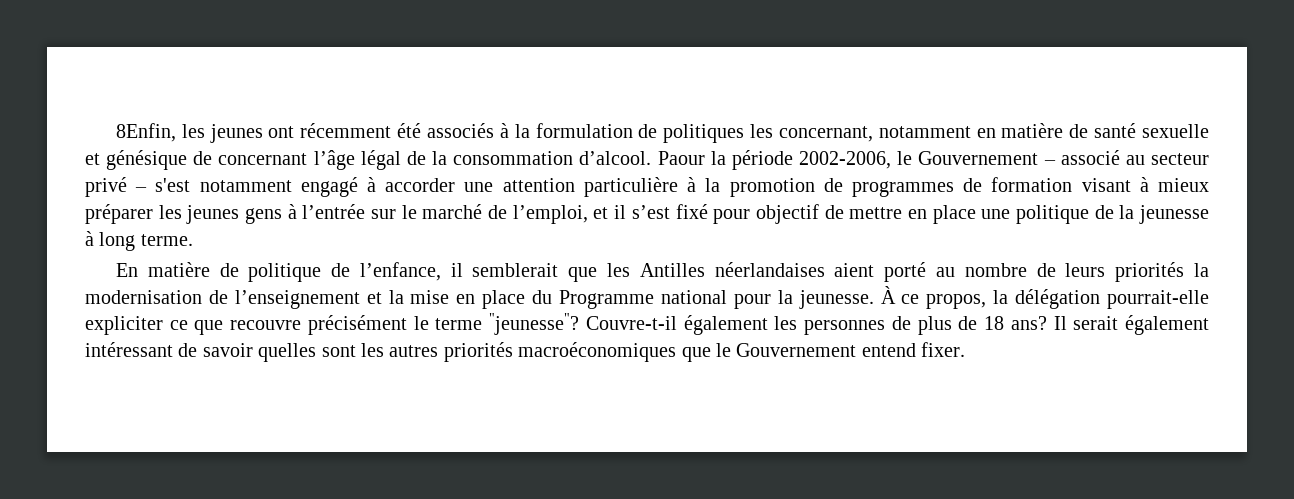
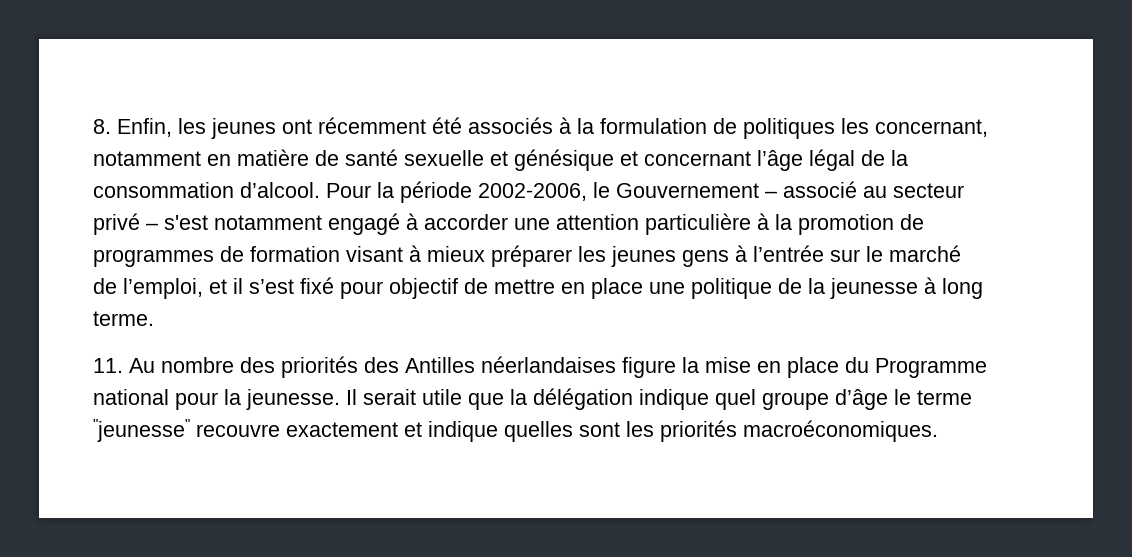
- 8Enfin, les jeunes ont récemment été associés à la formulation de politiques les concernant, notamment en matière de santé sexuelle et génésique de concernant l’âge légal de la consommation d’alcool.
+ 8. Enfin, les jeunes ont récemment été associés à la formulation de politiques les concernant, notamment en matière de santé sexuelle et génésique et concernant l’âge légal de la consommation d’alcool.
- Paour la période 2002-2006, le Gouvernement – associé au secteur privé – s'est notamment engagé à accorder une attention particulière à la promotion de programmes de formation visant à mieux préparer les jeunes gens à l’entrée sur le marché de l’emploi, et il s’est fixé pour objectif de mettre en place une politique de la jeunesse à long terme.
+ Pour la période 2002-2006, le Gouvernement – associé au secteur privé – s'est notamment engagé à accorder une attention particulière à la promotion de programmes de formation visant à mieux préparer les jeunes gens à l’entrée sur le marché de l’emploi, et il s’est fixé pour objectif de mettre en place une politique de la jeunesse à long terme.
- En matière de politique de l’enfance, il semblerait que les Antilles néerlandaises aient porté au nombre de leurs priorités la modernisation de l’enseignement et la mise en place du Programme national pour la jeunesse.
+ 11. Au nombre des priorités des Antilles néerlandaises figure la mise en place du Programme national pour la jeunesse.
- À ce propos, la délégation pourrait-elle expliciter ce que recouvre précisément le terme "jeunesse"? Couvre-t-il également les personnes de plus de 18 ans? Il serait également intéressant de savoir quelles sont les autres priorités macroéconomiques que le Gouvernement entend fixer.
+ Il serait utile que la délégation indique quel groupe d’âge le terme "jeunesse" recouvre exactement et indique quelles sont les priorités macroéconomiques.

